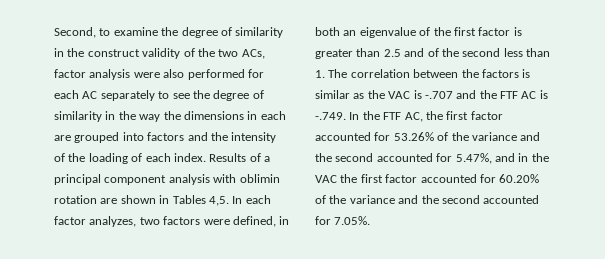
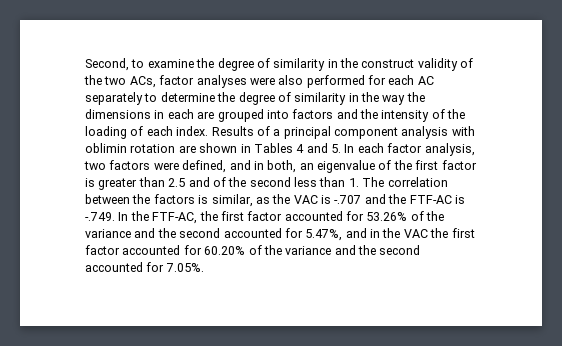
- Second, to examine the degree of similarity in the construct validity of the two ACs, factor analysis were also performed for each AC separately to see the degree of similarity in the way the dimensions in each are grouped into factors and the intensity of the loading of each index.
+ Second, to examine the degree of similarity in the construct validity of the two ACs, factor analyses were also performed for each AC separately to determine the degree of similarity in the way the dimensions in each are grouped into factors and the intensity of the loading of each index.
- Results of a principal component analysis with oblimin rotation are shown in Tables 4,5. In each factor analyzes, two factors were defined, in both an eigenvalue of the first factor is greater than 2.5 and of the second less than 1. The correlation between the factors is similar as the VAC is -.707 and the FTF AC is -.749. In the FTF AC, the first factor accounted for 53.26% of the variance and the second accounted for 5.47%, and in the VAC the first factor accounted for 60.20% of the variance and the second accounted for 7.05%.
+ Results of a principal component analysis with oblimin rotation are shown in Tables 4 and 5. In each factor analysis, two factors were defined, and in both, an eigenvalue of the first factor is greater than 2.5 and of the second less than 1. The correlation between the factors is similar, as the VAC is -.707 and the FTF-AC is -.749. In the FTF-AC, the first factor accounted for 53.26% of the variance and the second accounted for 5.47%, and in the VAC the first factor accounted for 60.20% of the variance and the second accounted for 7.05%.

